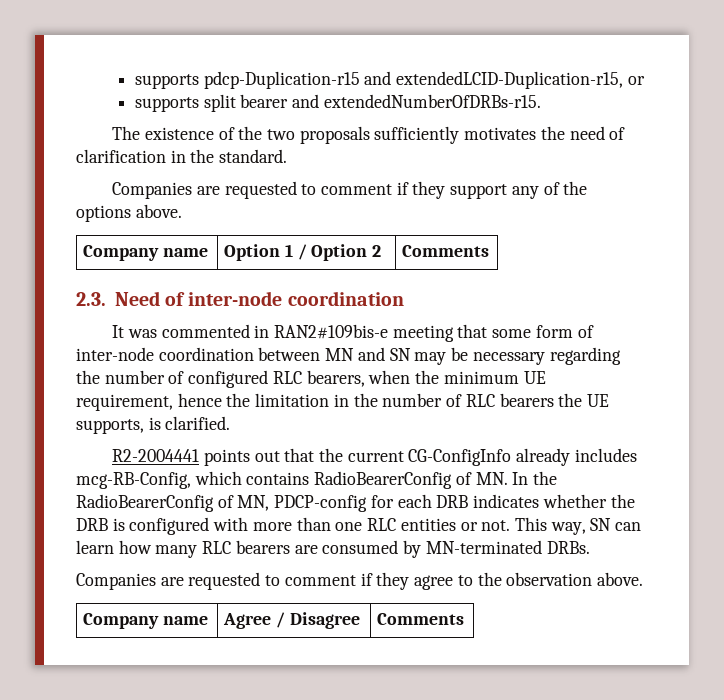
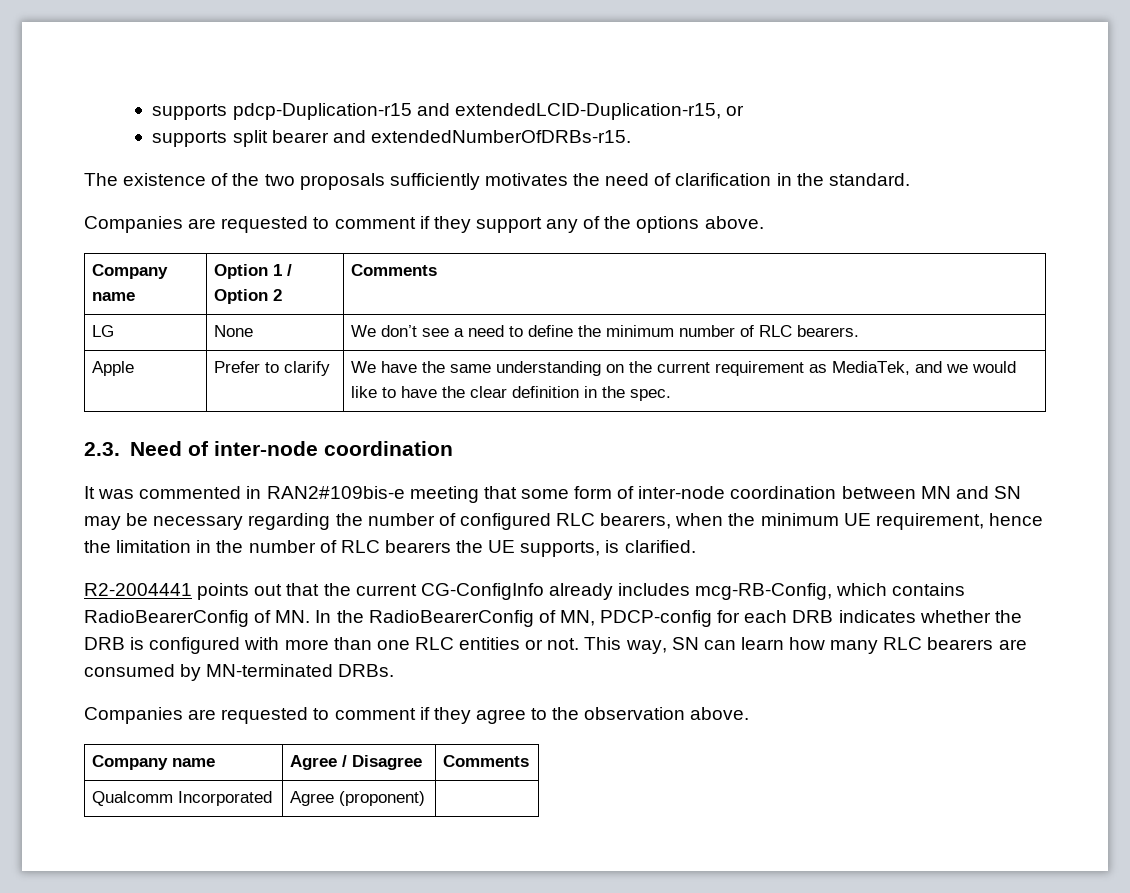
+ LG | None | We don’t see a need to define the minimum number of RLC bearers.
+ Apple | Prefer to clarify | We have the same understanding on the current requirement as MediaTek, and we would like to have the clear definition in the spec.
+ Qualcomm Incorporated | Agree (proponent) |

